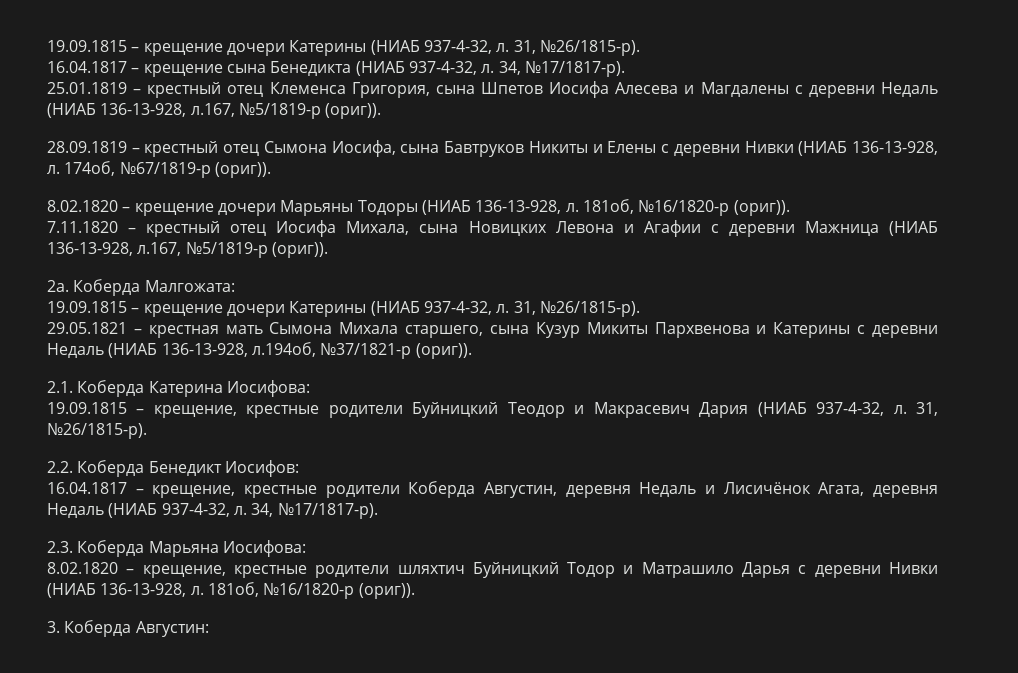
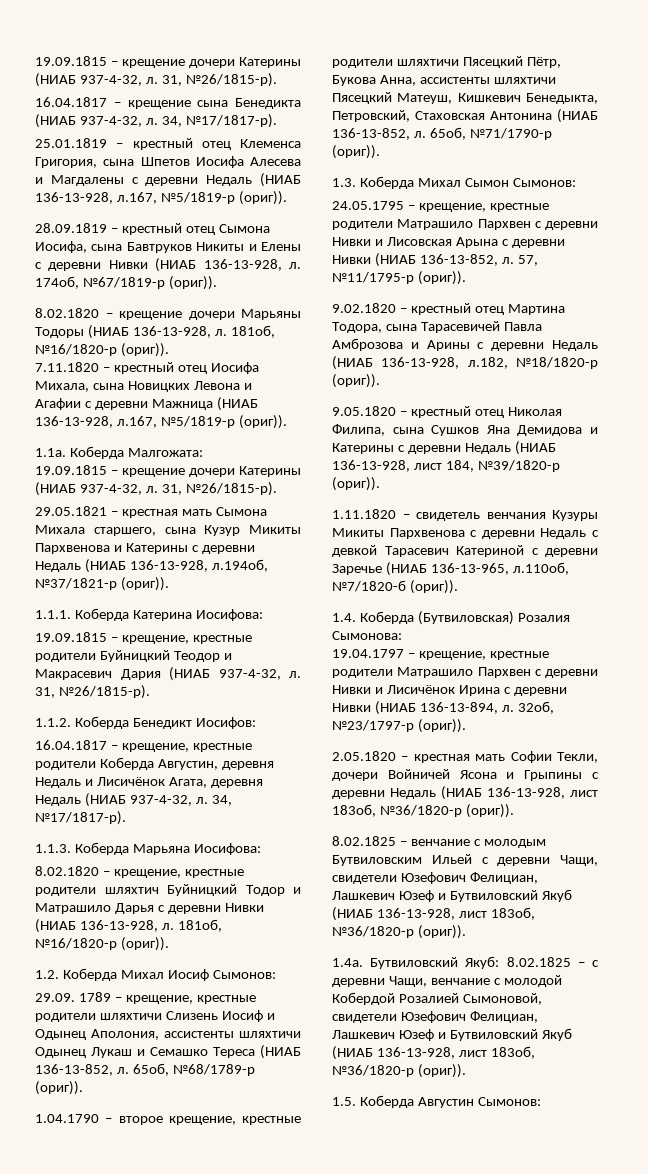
- 2а. Коберда Малгожата:
+ 1.1а. Коберда Малгожата:
- 2.1. Коберда Катерина Иосифова:
+ 1.1.1. Коберда Катерина Иосифова:
- 2.2. Коберда Бенедикт Иосифов:
+ 1.1.2. Коберда Бенедикт Иосифов:
- 2.3. Коберда Марьяна Иосифова:
+ 1.1.3. Коберда Марьяна Иосифова:
- 3. Коберда Августин:
+ 1.2. Коберда Михал Иосиф Сымонов:
+ 29.09. 1789 – крещение, крестные родители шляхтичи Слизень Иосиф и Одынец Аполония, ассистенты шляхтичи Одынец Лукаш и Семашко Тереса (НИАБ 136-13-852, л. 65об, №68/1789-р (ориг)).
+ 1.04.1790 – второе крещение, крестные родители шляхтичи Пясецкий Пётр, Букова Анна, ассистенты шляхтичи Пясецкий Матеуш, Кишкевич Бенедыкта, Петровский, Стаховская Антонина (НИАБ 136-13-852, л. 65об, №71/1790-р (ориг)).
+ 1.3. Коберда Михал Сымон Сымонов:
+ 24.05.1795 – крещение, крестные родители Матрашило Пархвен с деревни Нивки и Лисовская Арына с деревни Нивки (НИАБ 136-13-852, л. 57, №11/1795-р (ориг)).
+ 9.02.1820 – крестный отец Мартина Тодора, сына Тарасевичей Павла Амброзова и Арины с деревни Недаль (НИАБ 136-13-928, л.182, №18/1820-р (ориг)).
+ 9.05.1820 – крестный отец Николая Филипа, сына Сушков Яна Демидова и Катерины с деревни Недаль (НИАБ 136-13-928, лист 184, №39/1820-р (ориг)).
+ 1.11.1820 – свидетель венчания Кузуры Микиты Пархвенова с деревни Недаль с девкой Тарасевич Катериной с деревни Заречье (НИАБ 136-13-965, л.110об, №7/1820-б (ориг)).
+ 1.4. Коберда (Бутвиловская) Розалия Сымонова:
+ 19.04.1797 – крещение, крестные родители Матрашило Пархвен с деревни Нивки и Лисичёнок Ирина с деревни Нивки (НИАБ 136-13-894, л. 32об, №23/1797-р (ориг)).
+ 2.05.1820 – крестная мать Софии Текли, дочери Войничей Ясона и Грыпины с деревни Недаль (НИАБ 136-13-928, лист 183об, №36/1820-р (ориг)).
+ 8.02.1825 – венчание с молодым Бутвиловским Ильей с деревни Чащи, свидетели Юзефович Фелициан, Лашкевич Юзеф и Бутвиловский Якуб (НИАБ 136-13-928, лист 183об, №36/1820-р (ориг)).
+ 1.4а. Бутвиловский Якуб: 8.02.1825 – с деревни Чащи, венчание с молодой Кобердой Розалией Сымоновой, свидетели Юзефович Фелициан, Лашкевич Юзеф и Бутвиловский Якуб (НИАБ 136-13-928, лист 183об, №36/1820-р (ориг)).
+ 1.5. Коберда Августин Сымонов:

